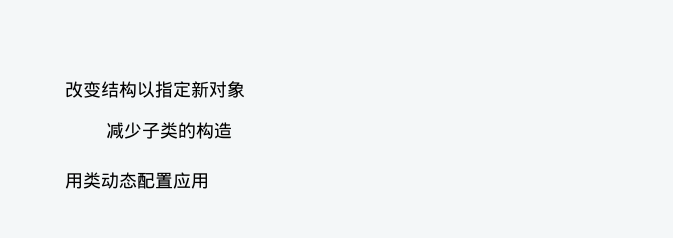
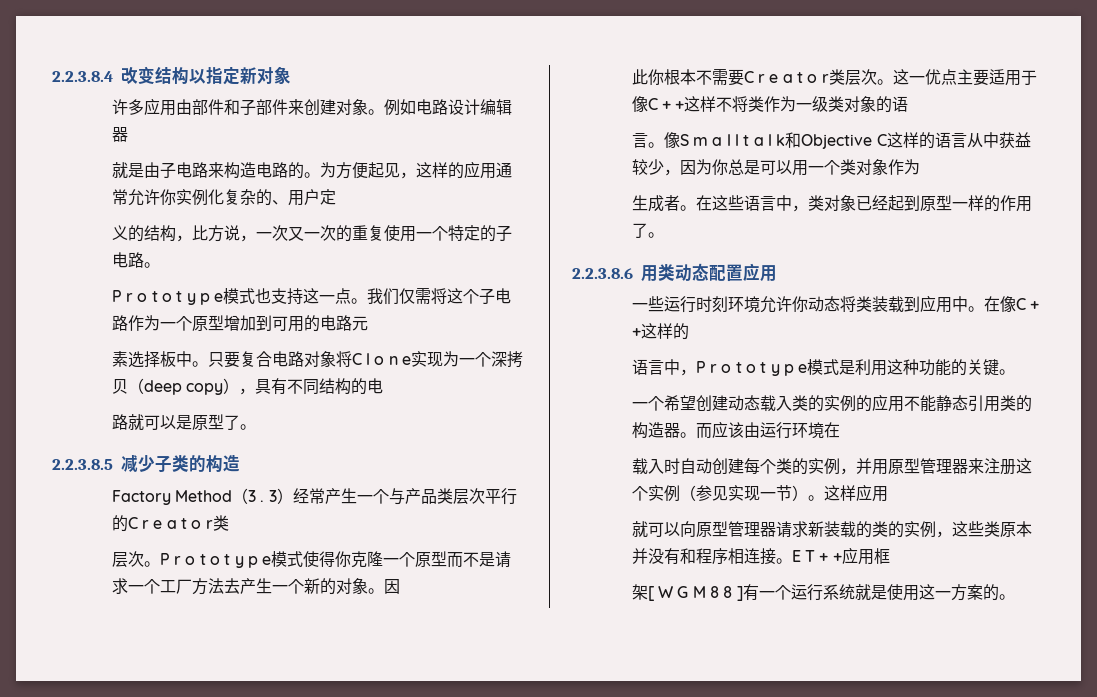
- 改变结构以指定新对象
+ 2.2.3.8.4改变结构以指定新对象
- 减少子类的构造
- 用类动态配置应用
+ 许多应用由部件和子部件来创建对象。例如电路设计编辑器
+ 就是由子电路来构造电路的。为方便起见，这样的应用通常允许你实例化复杂的、用户定
+ 义的结构，比方说，一次又一次的重复使用一个特定的子电路。
+ P r o t o t y p e模式也支持这一点。我们仅需将这个子电路作为一个原型增加到可用的电路元
+ 素选择板中。只要复合电路对象将C l o n e实现为一个深拷贝（deep copy），具有不同结构的电
+ 路就可以是原型了。
+ 2.2.3.8.5减少子类的构造
+ Factory Method（3 . 3）经常产生一个与产品类层次平行的C r e a t o r类
+ 层次。P r o t o t y p e模式使得你克隆一个原型而不是请求一个工厂方法去产生一个新的对象。因
+ 此你根本不需要C r e a t o r类层次。这一优点主要适用于像C + +这样不将类作为一级类对象的语
+ 言。像S m a l l t a l k和Objective C这样的语言从中获益较少，因为你总是可以用一个类对象作为
+ 生成者。在这些语言中，类对象已经起到原型一样的作用了。
+ 2.2.3.8.6用类动态配置应用
+ 一些运行时刻环境允许你动态将类装载到应用中。在像C + +这样的
+ 语言中，P r o t o t y p e模式是利用这种功能的关键。
+ 一个希望创建动态载入类的实例的应用不能静态引用类的构造器。而应该由运行环境在
+ 载入时自动创建每个类的实例，并用原型管理器来注册这个实例（参见实现一节）。这样应用
+ 就可以向原型管理器请求新装载的类的实例，这些类原本并没有和程序相连接。E T + +应用框
+ 架[ W G M 8 8 ]有一个运行系统就是使用这一方案的。

